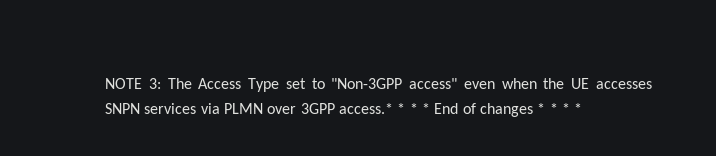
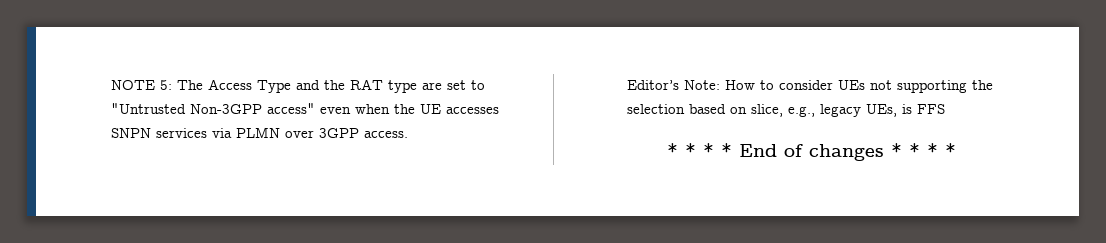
- NOTE 3: The Access Type set to "Non-3GPP access" even when the UE accesses SNPN services via PLMN over 3GPP access.* * * * End of changes * * * *
+ NOTE 5: The Access Type and the RAT type are set to "Untrusted Non-3GPP access" even when the UE accesses SNPN services via PLMN over 3GPP access.
+ Editor’s Note: How to consider UEs not supporting the selection based on slice, e.g., legacy UEs, is FFS
+ * * * * End of changes * * * *

